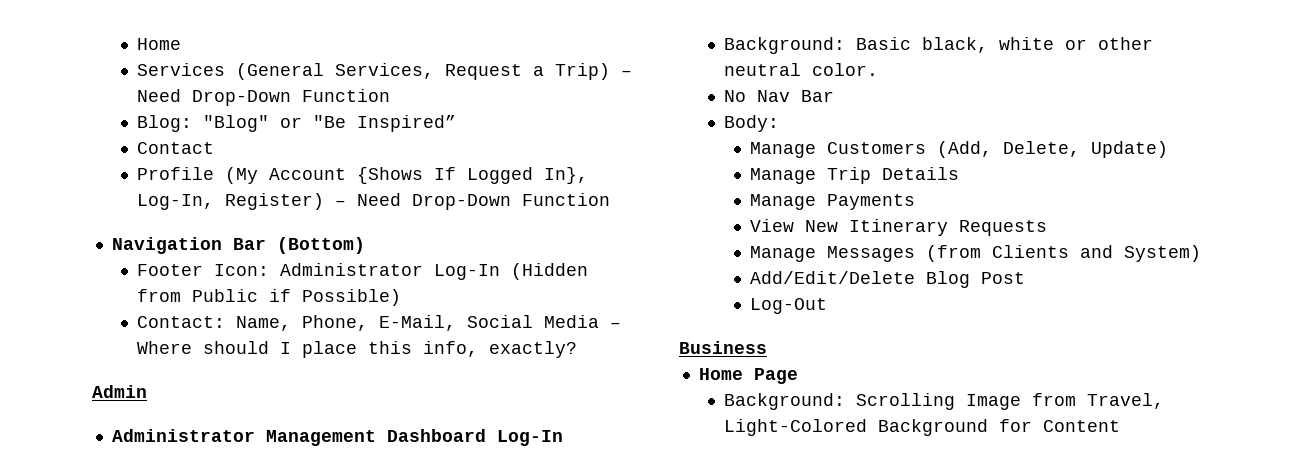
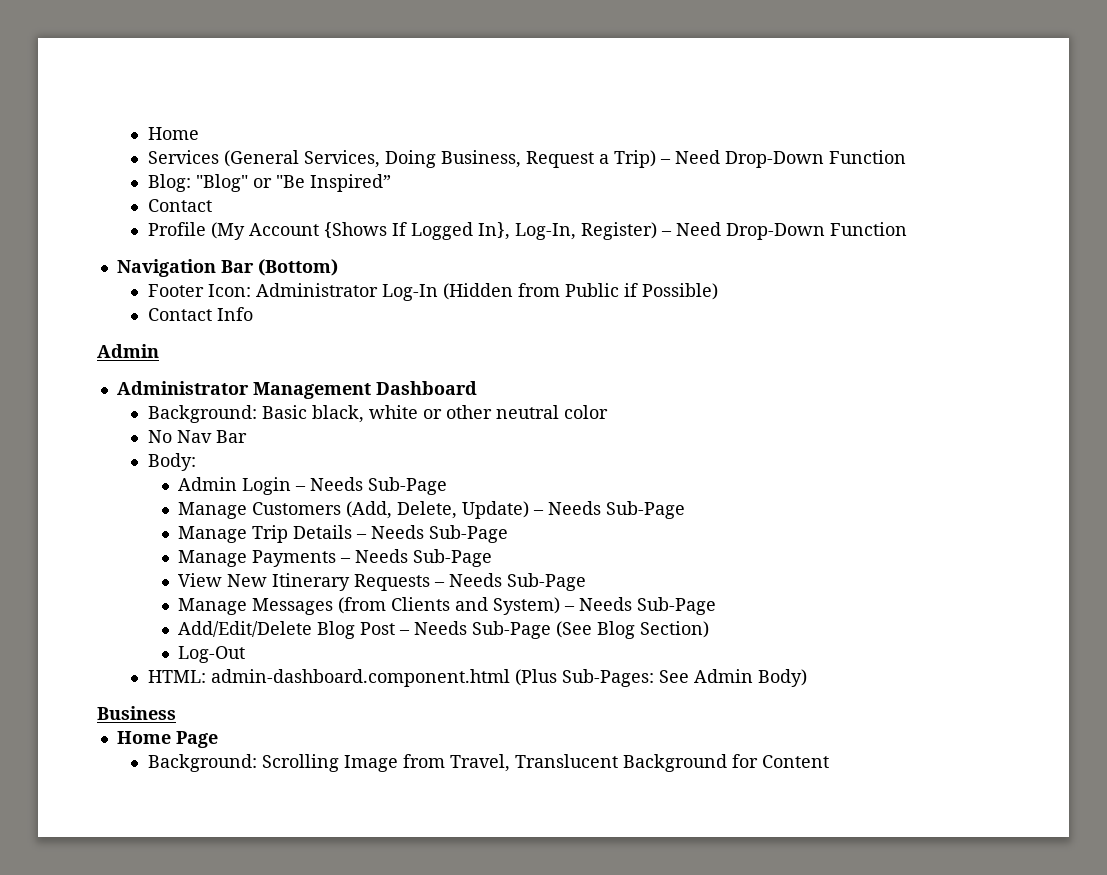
- Services (General Services, Request a Trip) – Need Drop-Down Function
+ Services (General Services, Doing Business, Request a Trip) – Need Drop-Down Function
- Contact: Name, Phone, E-Mail, Social Media – Where should I place this info, exactly?
+ Contact Info
- Administrator Management Dashboard Log-In
+ Administrator Management Dashboard
- Background: Basic black, white or other neutral color.
+ Background: Basic black, white or other neutral color
+ Admin Login – Needs Sub-Page
- Manage Customers (Add, Delete, Update)
+ Manage Customers (Add, Delete, Update) – Needs Sub-Page
- Manage Trip Details
+ Manage Trip Details – Needs Sub-Page
- Manage Payments
+ Manage Payments – Needs Sub-Page
- View New Itinerary Requests
+ View New Itinerary Requests – Needs Sub-Page
- Manage Messages (from Clients and System)
+ Manage Messages (from Clients and System) – Needs Sub-Page
- Add/Edit/Delete Blog Post
+ Add/Edit/Delete Blog Post – Needs Sub-Page (See Blog Section)
  Log-Out
+ HTML: admin-dashboard.component.html (Plus Sub-Pages: See Admin Body)
- Background: Scrolling Image from Travel, Light-Colored Background for Content
+ Background: Scrolling Image from Travel, Translucent Background for Content

